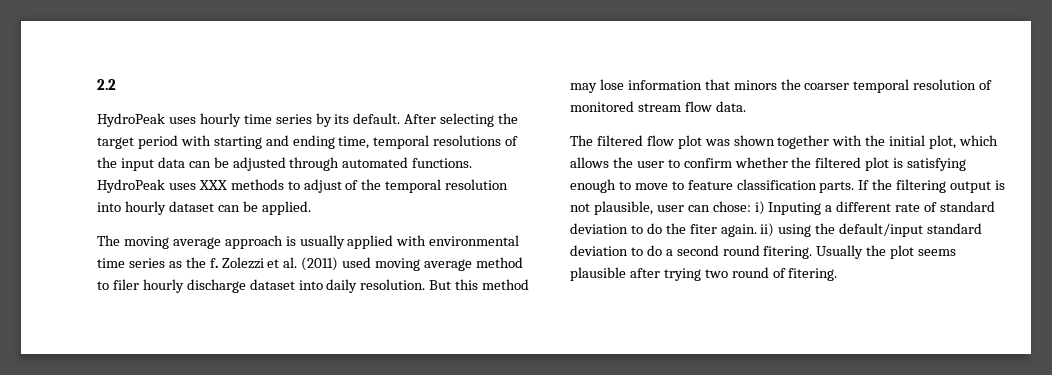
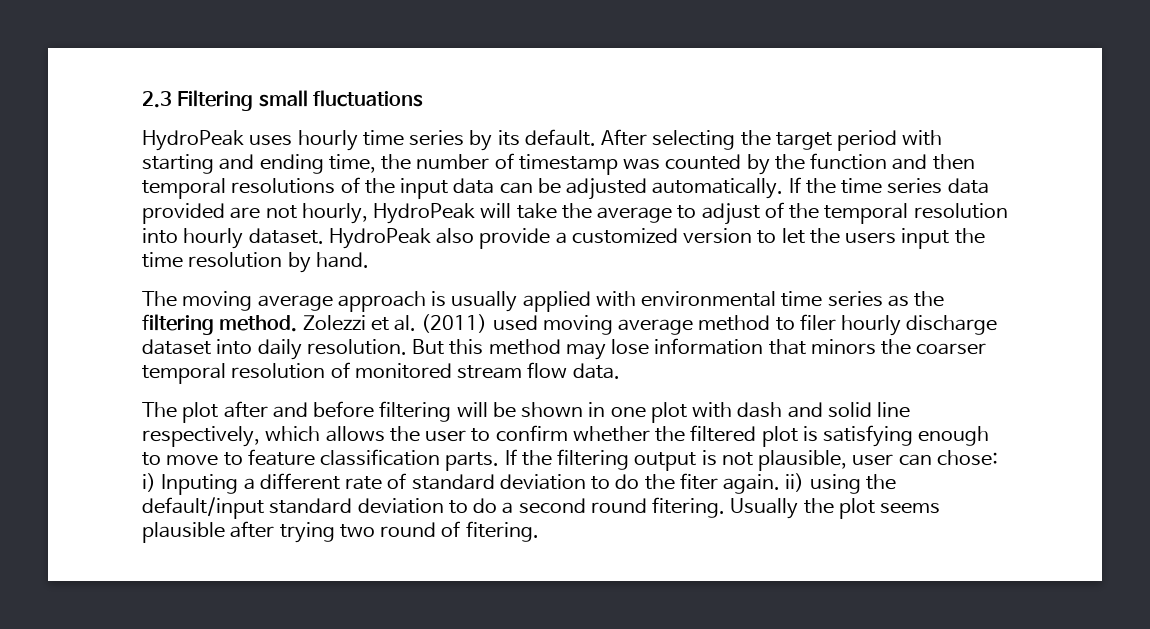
- 2.2
+ 2.3 Filtering small fluctuations
- After selecting the target period with starting and ending time, temporal resolutions of the input data can be adjusted through automated functions. HydroPeak uses XXX methods to adjust of the temporal resolution into hourly dataset can be applied.
+ After selecting the target period with starting and ending time, the number of timestamp was counted by the function and then temporal resolutions of the input data can be adjusted automatically. If the time series data provided are not hourly, HydroPeak will take the average to adjust of the temporal resolution into hourly dataset. HydroPeak also provide a customized version to let the users input the time resolution by hand.
- The moving average approach is usually applied with environmental time series as the f.
+ The moving average approach is usually applied with environmental time series as the filtering method.
- The filtered flow plot was shown together with the initial plot, which allows the user to confirm whether the filtered plot is satisfying enough to move to feature classification parts.
+ The plot after and before filtering will be shown in one plot with dash and solid line respectively, which allows the user to confirm whether the filtered plot is satisfying enough to move to feature classification parts.

